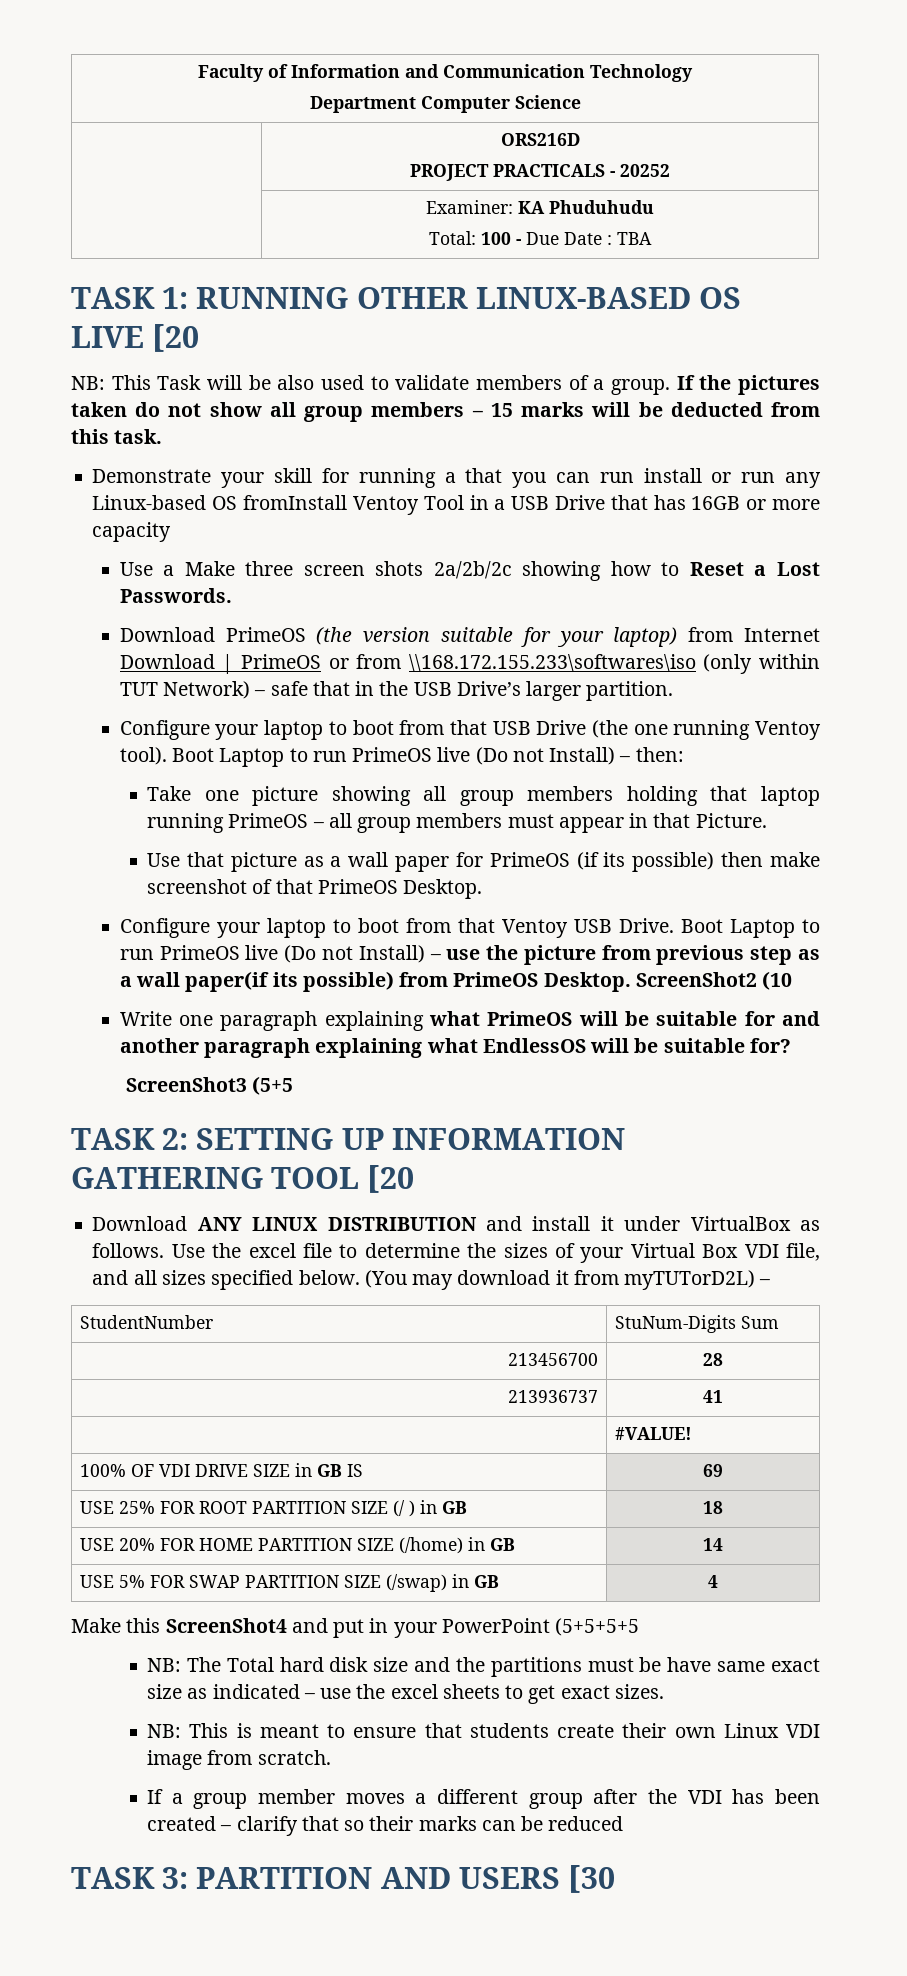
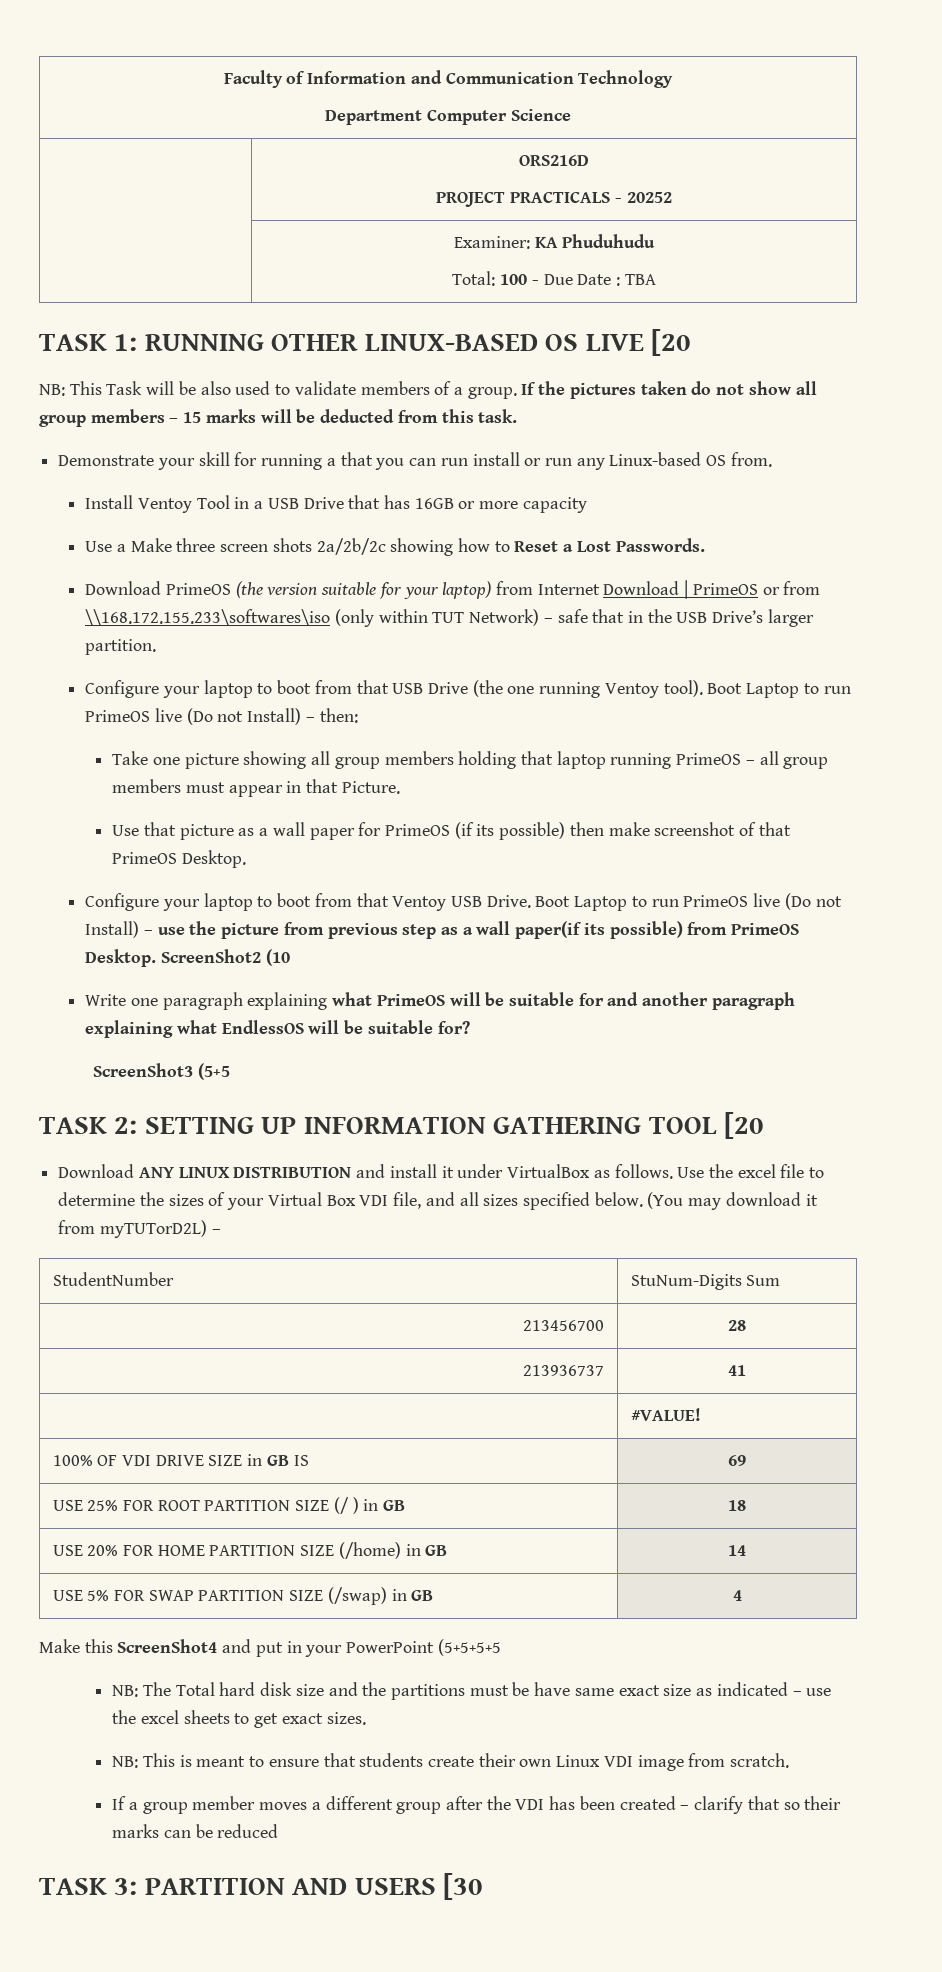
- Demonstrate your skill for running a that you can run install or run any Linux-based OS fromInstall Ventoy Tool in a USB Drive that has 16GB or more capacity
+ Demonstrate your skill for running a that you can run install or run any Linux-based OS from.
+ Install Ventoy Tool in a USB Drive that has 16GB or more capacity

